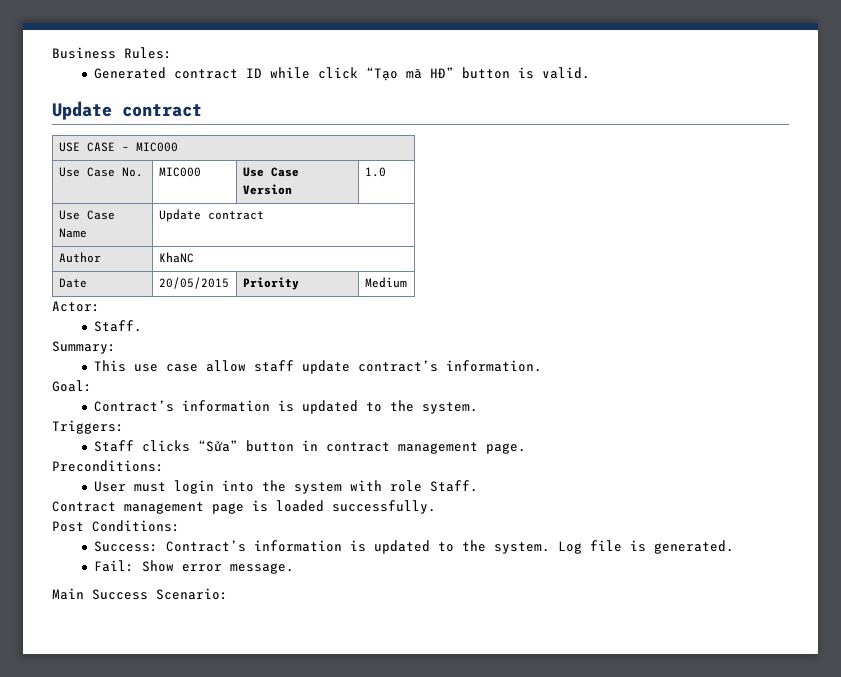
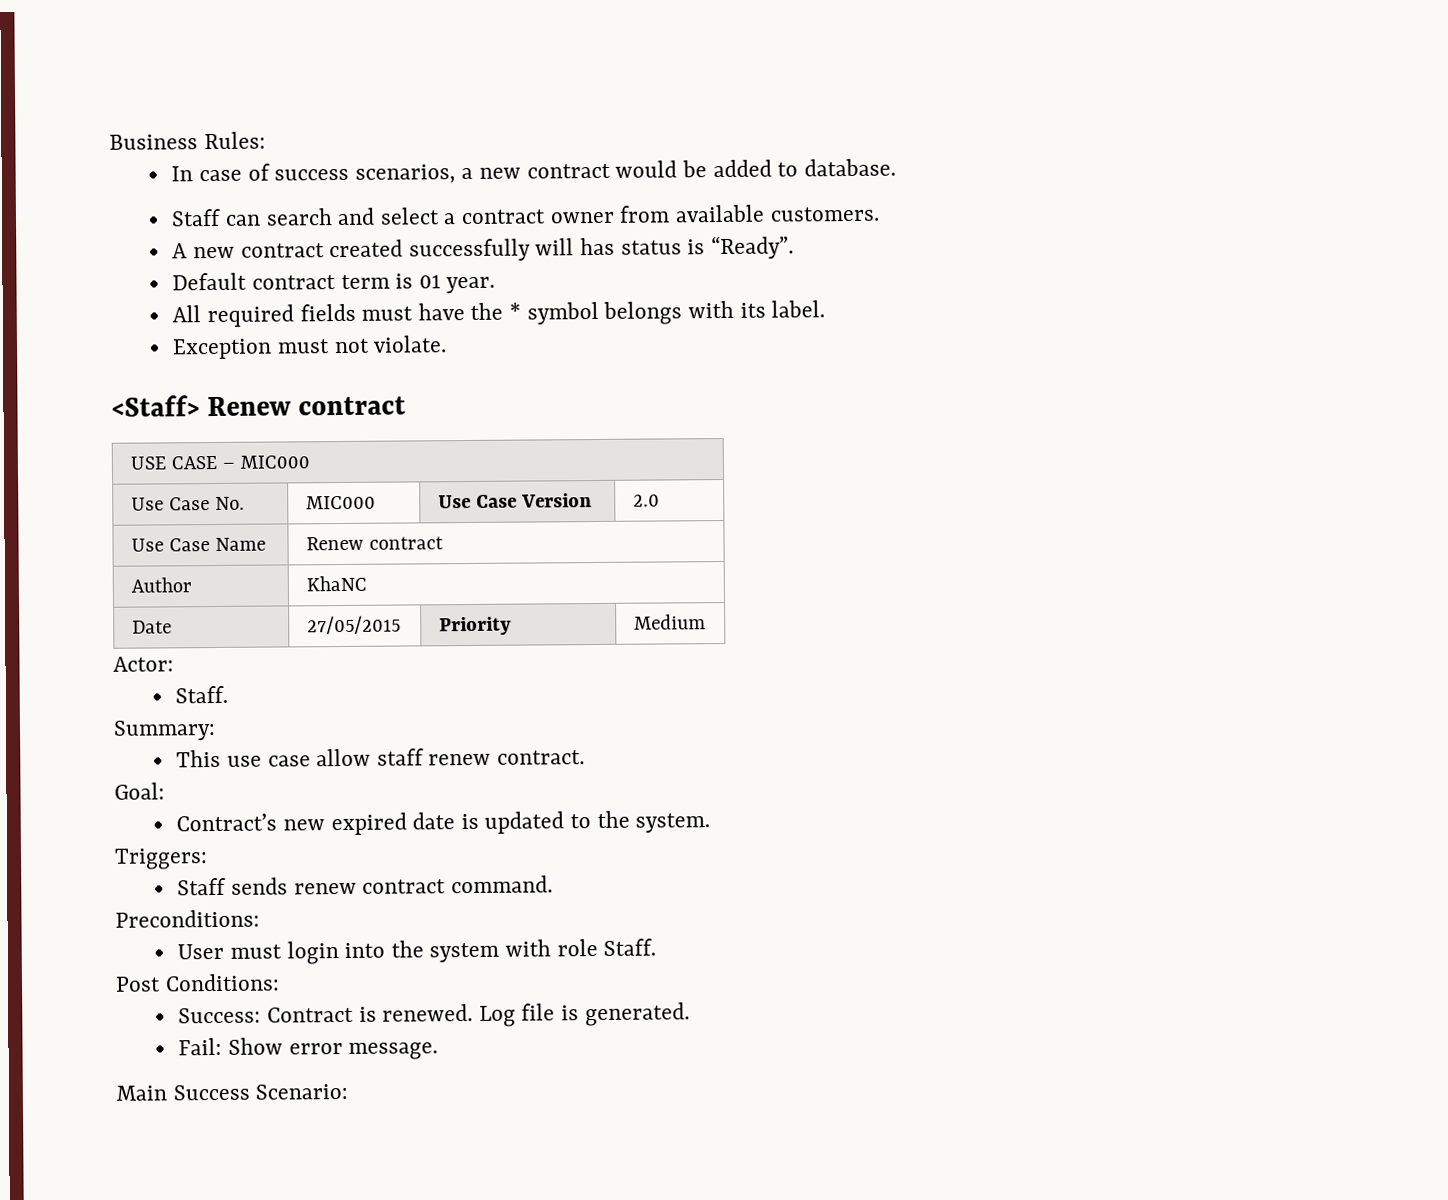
- Generated contract ID while click “Tạo mã HĐ” button is valid.
- Update contract
+ In case of success scenarios, a new contract would be added to database.
+ Staff can search and select a contract owner from available customers.
+ A new contract created successfully will has status is “Ready”.
+ Default contract term is 01 year.
+ All required fields must have the * symbol belongs with its label.
+ Exception must not violate.
+ <Staff> Renew contract
- Use Case No. | MIC000 | Use Case Version | 1.0
+ Use Case No. | MIC000 | Use Case Version | 2.0
- Use Case Name | Update contract
+ Use Case Name | Renew contract
- Date | 20/05/2015 | Priority | Medium
+ Date | 27/05/2015 | Priority | Medium
- This use case allow staff update contract’s information.
+ This use case allow staff renew contract.
  Goal:
- Contract’s information is updated to the system.
+ Contract’s new expired date is updated to the system.
- Staff clicks “Sửa” button in contract management page.
+ Staff sends renew contract command.
- Contract management page is loaded successfully.
  Post Conditions:
- Success: Contract’s information is updated to the system.
+ Success: Contract is renewed.

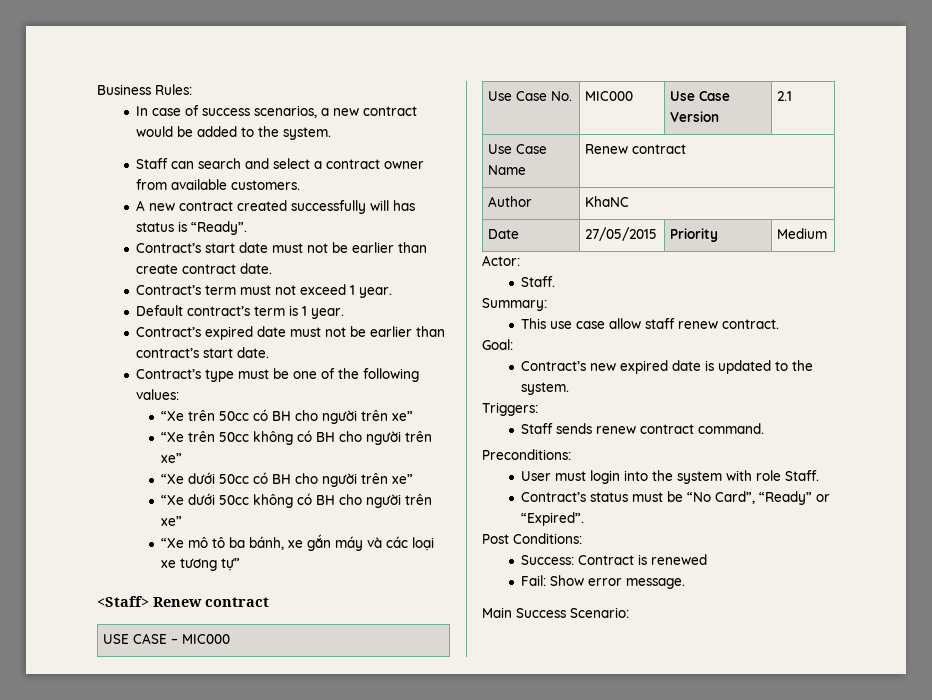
- In case of success scenarios, a new contract would be added to database.
+ In case of success scenarios, a new contract would be added to the system.
+ Contract’s start date must not be earlier than create contract date.
+ Contract’s term must not exceed 1 year.
- Default contract term is 01 year.
- All required fields must have the * symbol belongs with its label.
- Exception must not violate.
+ Default contract’s term is 1 year.
+ Contract’s expired date must not be earlier than contract’s start date.
+ Contract’s type must be one of the following values:
+ “Xe trên 50cc có BH cho người trên xe”
+ “Xe trên 50cc không có BH cho người trên xe”
+ “Xe dưới 50cc có BH cho người trên xe”
+ “Xe dưới 50cc không có BH cho người trên xe”
+ “Xe mô tô ba bánh, xe gắn máy và các loại xe tương tự”
- Use Case No. | MIC000 | Use Case Version | 2.0
+ Use Case No. | MIC000 | Use Case Version | 2.1
+ Contract’s status must be “No Card”, “Ready” or “Expired”.
- Success: Contract is renewed. Log file is generated.
+ Success: Contract is renewed

